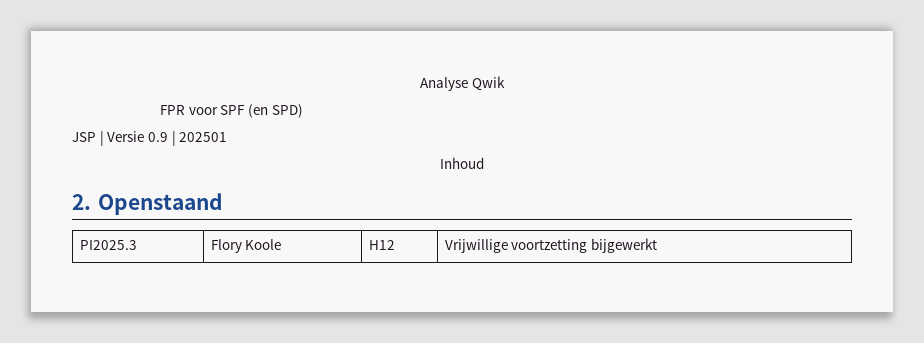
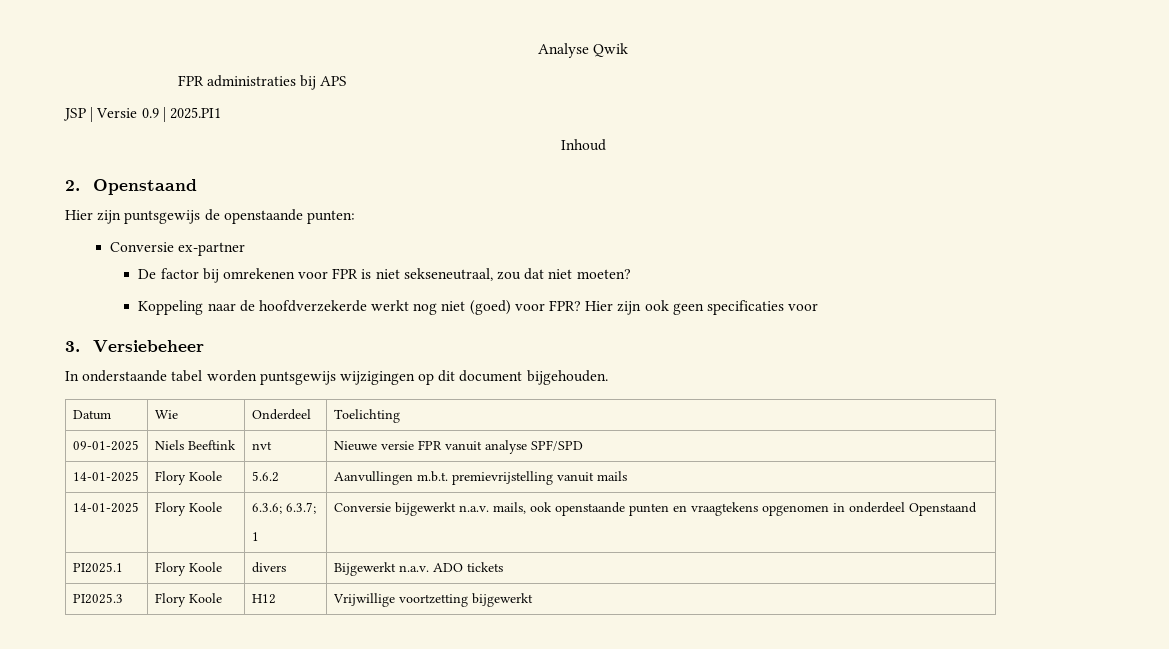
- FPR voor SPF (en SPD)
+ FPR administraties bij APS
- JSP | Versie 0.9 | 202501
+ JSP | Versie 0.9 | 2025.PI1
+ Hier zijn puntsgewijs de openstaande punten:
+ Conversie ex-partner
+ De factor bij omrekenen voor FPR is niet sekseneutraal, zou dat niet moeten?
+ Koppeling naar de hoofdverzekerde werkt nog niet (goed) voor FPR? Hier zijn ook geen specificaties voor
+ 3. Versiebeheer
+ In onderstaande tabel worden puntsgewijs wijzigingen op dit document bijgehouden.
+ Datum | Wie | Onderdeel | Toelichting
+ 09-01-2025 | Niels Beeftink | nvt | Nieuwe versie FPR vanuit analyse SPF/SPD
+ 14-01-2025 | Flory Koole | 5.6.2 | Aanvullingen m.b.t. premievrijstelling vanuit mails
+ 14-01-2025 | Flory Koole | 6.3.6; 6.3.7;
+ 1 | Conversie bijgewerkt n.a.v. mails, ook openstaande punten en vraagtekens opgenomen in onderdeel Openstaand
+ PI2025.1 | Flory Koole | divers | Bijgewerkt n.a.v. ADO tickets

